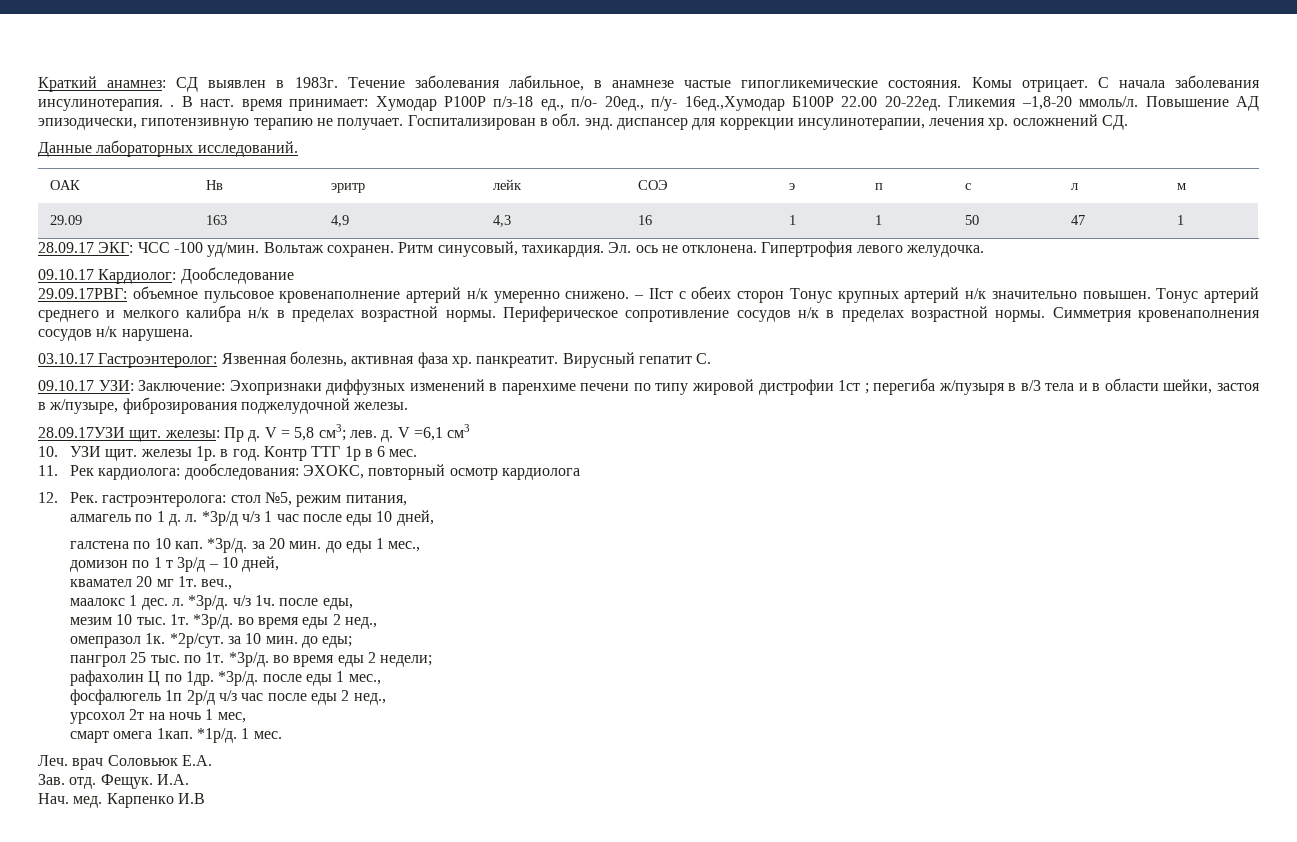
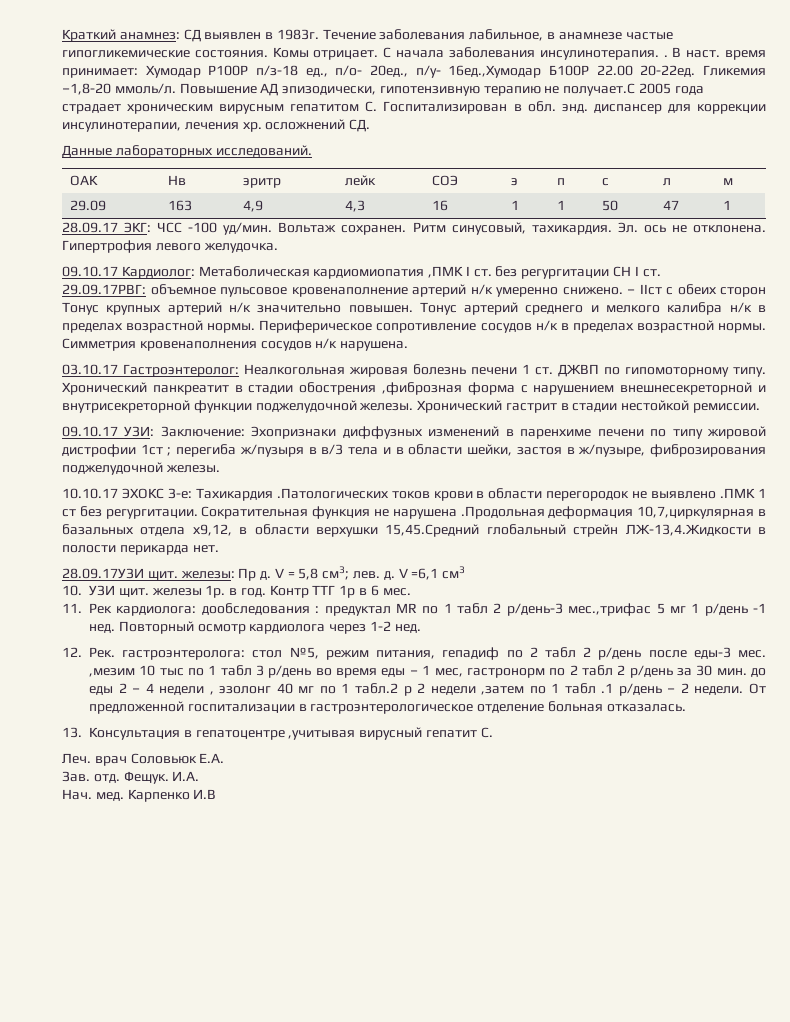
- Повышение АД эпизодически, гипотензивную терапию не получает. Госпитализирован в обл. энд. диспансер для коррекции инсулинотерапии, лечения хр. осложнений СД.
+ Повышение АД эпизодически, гипотензивную терапию не получает.С 2005 года страдает хроническим вирусным гепатитом С. Госпитализирован в обл. энд. диспансер для коррекции инсулинотерапии, лечения хр. осложнений СД.
- 09.10.17 Кардиолог: Дообследование
+ 09.10.17 Кардиолог: Метаболическая кардиомиопатия ,ПМК I ст. без регургитации СН I ст.
- 03.10.17 Гастроэнтеролог: Язвенная болезнь, активная фаза хр. панкреатит. Вирусный гепатит С.
+ 03.10.17 Гастроэнтеролог: Неалкогольная жировая болезнь печени 1 ст. ДЖВП по гипомоторному типу. Хронический панкреатит в стадии обострения ,фиброзная форма с нарушением внешнесекреторной и внутрисекреторной функции поджелудочной железы. Хронический гастрит в стадии нестойкой ремиссии.
+ 10.10.17 ЭХОКС З-е: Тахикардия .Патологических токов крови в области перегородок не выявлено .ПМК 1 ст без регургитации. Сократительная функция не нарушена .Продольная деформация 10,7,циркулярная в базальных отдела х9,12, в области верхушки 15,45.Средний глобальный стрейн ЛЖ-13,4.Жидкости в полости перикарда нет.
- 11. Рек кардиолога: дообследования: ЭХОКС, повторный осмотр кардиолога
+ 11. Рек кардиолога: дообследования : предуктал MR по 1 табл 2 р/день-3 мес.,трифас 5 мг 1 р/день -1 нед. Повторный осмотр кардиолога через 1-2 нед.
- 12. Рек. гастроэнтеролога: стол №5, режим питания,
- алмагель по 1 д. л. *3р/д ч/з 1 час после еды 10 дней,
- галстена по 10 кап. *3р/д. за 20 мин. до еды 1 мес.,
- домизон по 1 т 3р/д – 10 дней,
- квамател 20 мг 1т. веч.,
- маалокс 1 дес. л. *3р/д. ч/з 1ч. после еды,
- мезим 10 тыс. 1т. *3р/д. во время еды 2 нед.,
- омепразол 1к. *2р/сут. за 10 мин. до еды;
- пангрол 25 тыс. по 1т. *3р/д. во время еды 2 недели;
- рафахолин Ц по 1др. *3р/д. после еды 1 мес.,
- фосфалюгель 1п 2р/д ч/з час после еды 2 нед.,
- урсохол 2т на ночь 1 мес,
- смарт омега 1кап. *1р/д. 1 мес.
+ 12. Рек. гастроэнтеролога: стол №5, режим питания, гепадиф по 2 табл 2 р/день после еды-3 мес. ,мезим 10 тыс по 1 табл 3 р/день во время еды – 1 мес, гастронорм по 2 табл 2 р/день за 30 мин. до еды 2 – 4 недели , эзолонг 40 мг по 1 табл.2 р 2 недели ,затем по 1 табл .1 р/день – 2 недели. От предложенной госпитализации в гастроэнтерологическое отделение больная отказалась.
+ 13. Консультация в гепатоцентре ,учитывая вирусный гепатит С.

